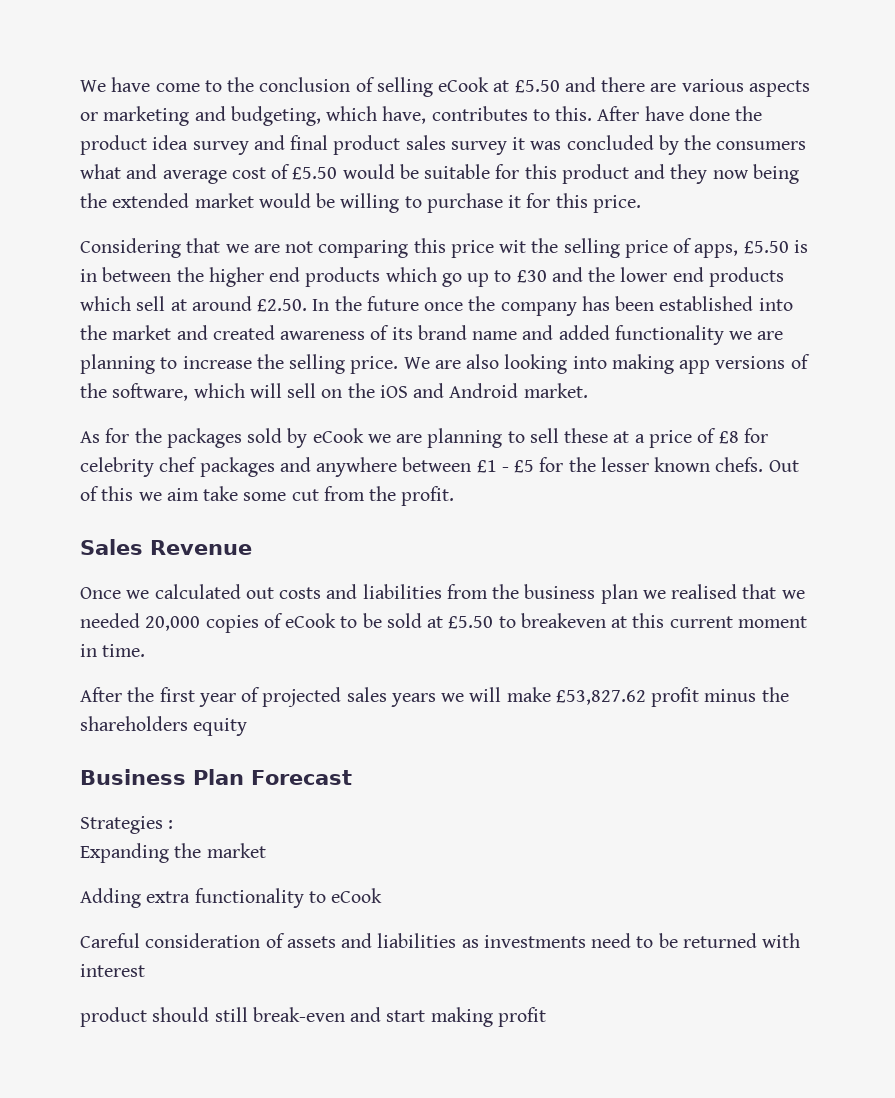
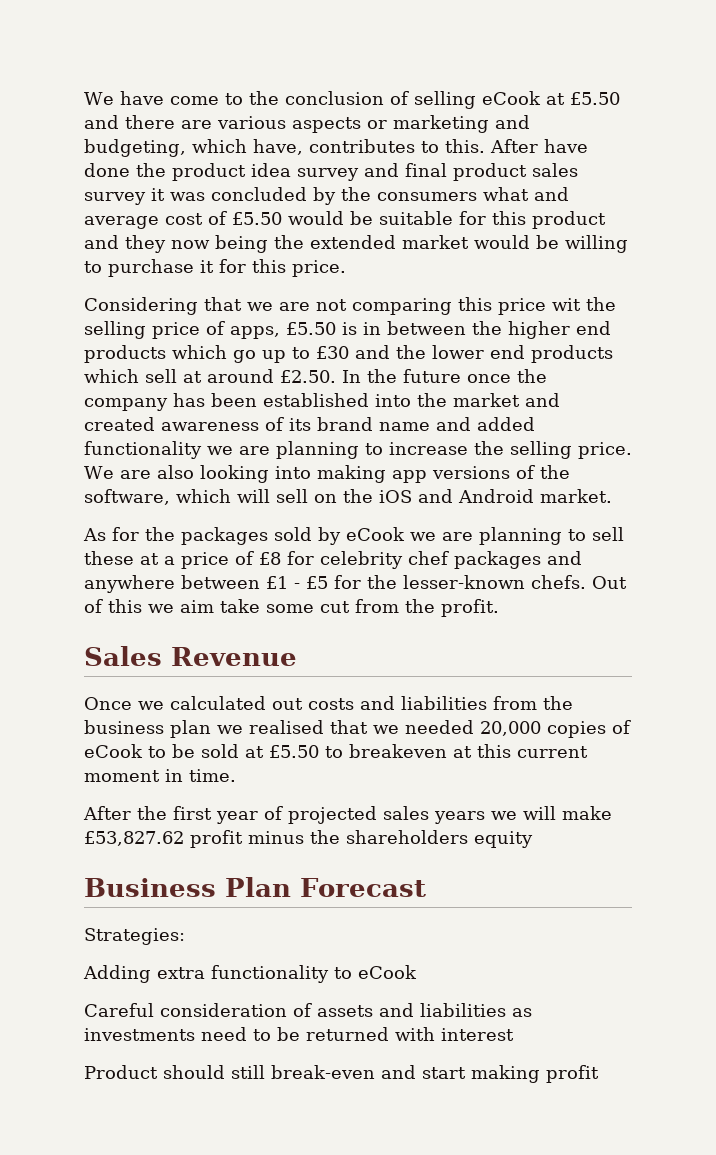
- As for the packages sold by eCook we are planning to sell these at a price of £8 for celebrity chef packages and anywhere between £1 - £5 for the lesser known chefs.
+ As for the packages sold by eCook we are planning to sell these at a price of £8 for celebrity chef packages and anywhere between £1 - £5 for the lesser-known chefs.
- Strategies :
- Expanding the market
+ Strategies:
- product should still break-even and start making profit
+ Product should still break-even and start making profit

